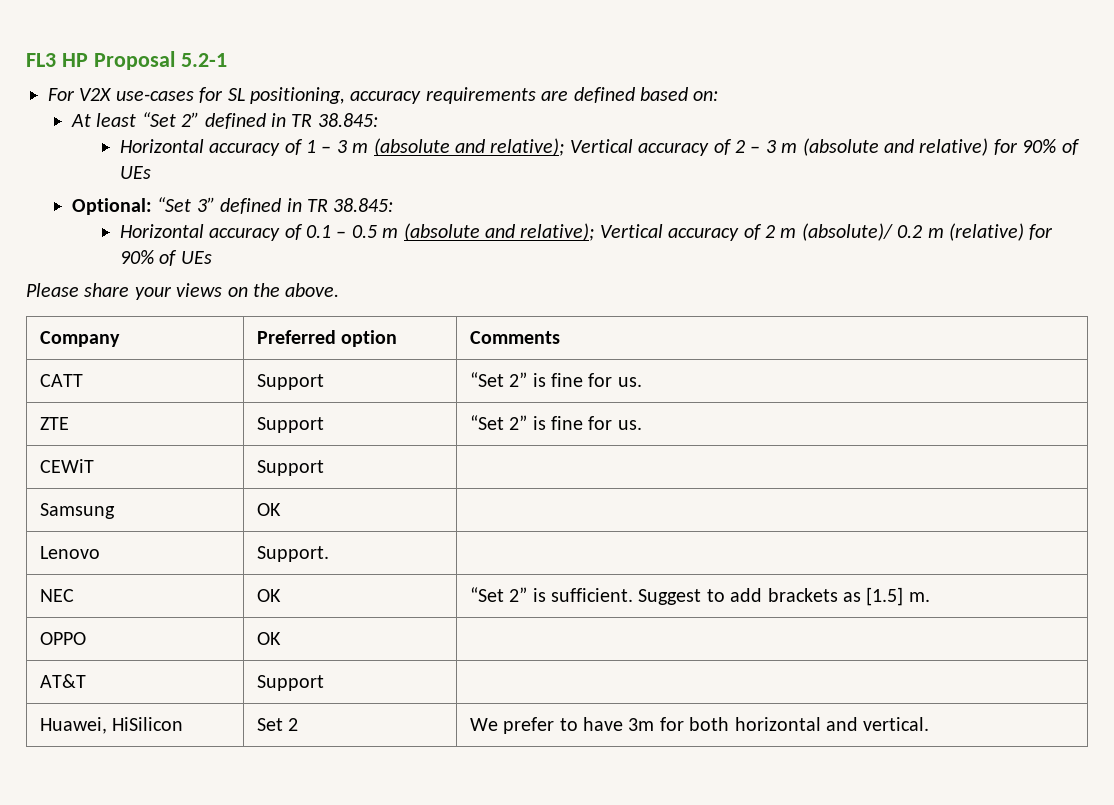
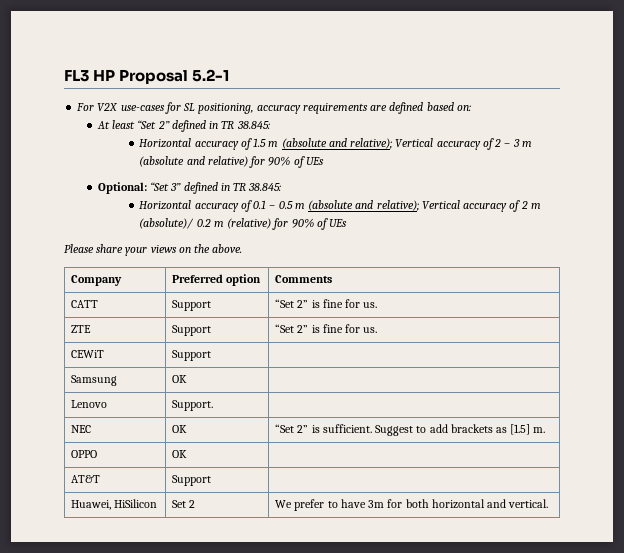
- Horizontal accuracy of 1 – 3 m (absolute and relative); Vertical accuracy of 2 – 3 m (absolute and relative) for 90% of UEs
+ Horizontal accuracy of 1.5 m (absolute and relative); Vertical accuracy of 2 – 3 m (absolute and relative) for 90% of UEs

